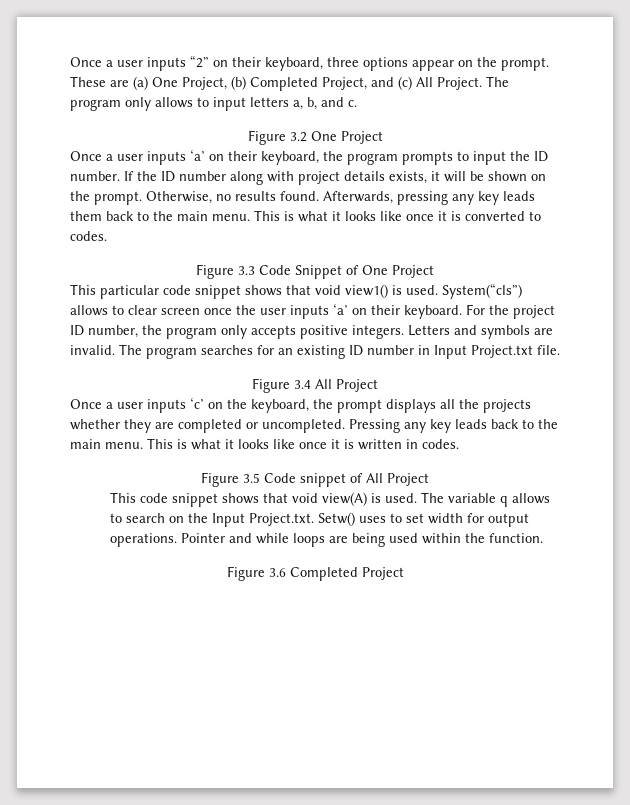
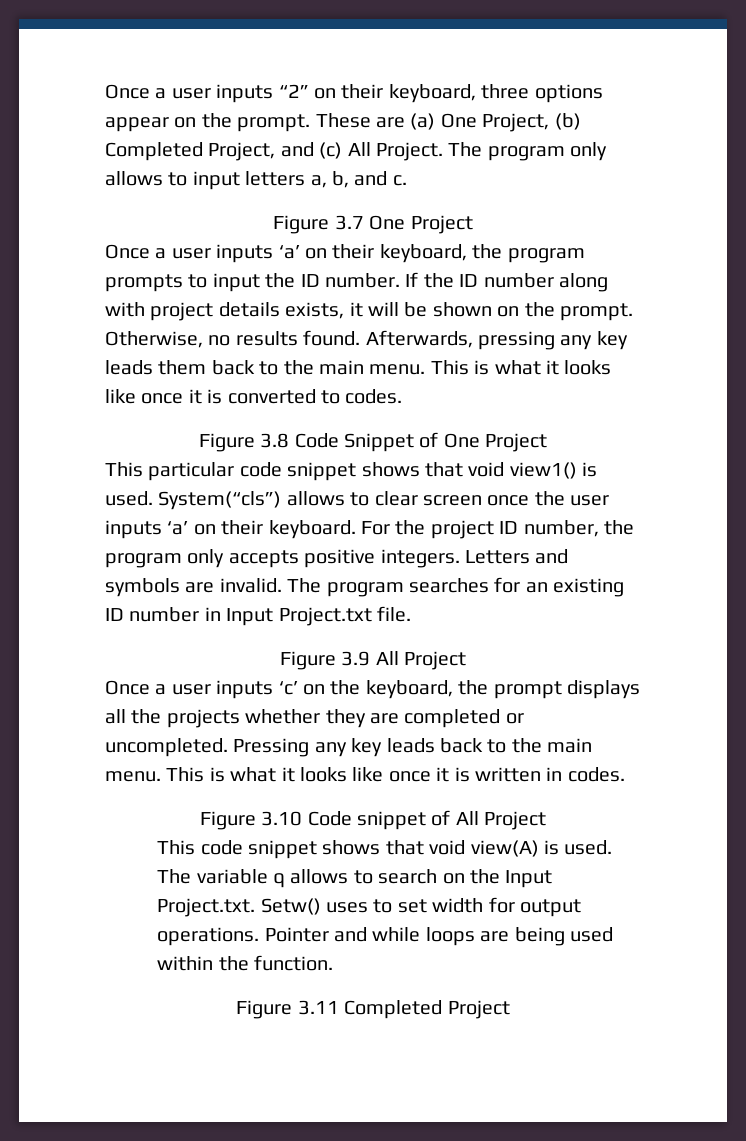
- Figure 3.2 One Project
+ Figure 3.7 One Project
- Figure 3.3 Code Snippet of One Project
+ Figure 3.8 Code Snippet of One Project
- Figure 3.4 All Project
+ Figure 3.9 All Project
- Figure 3.5 Code snippet of All Project
+ Figure 3.10 Code snippet of All Project
- Figure 3.6 Completed Project
+ Figure 3.11 Completed Project

